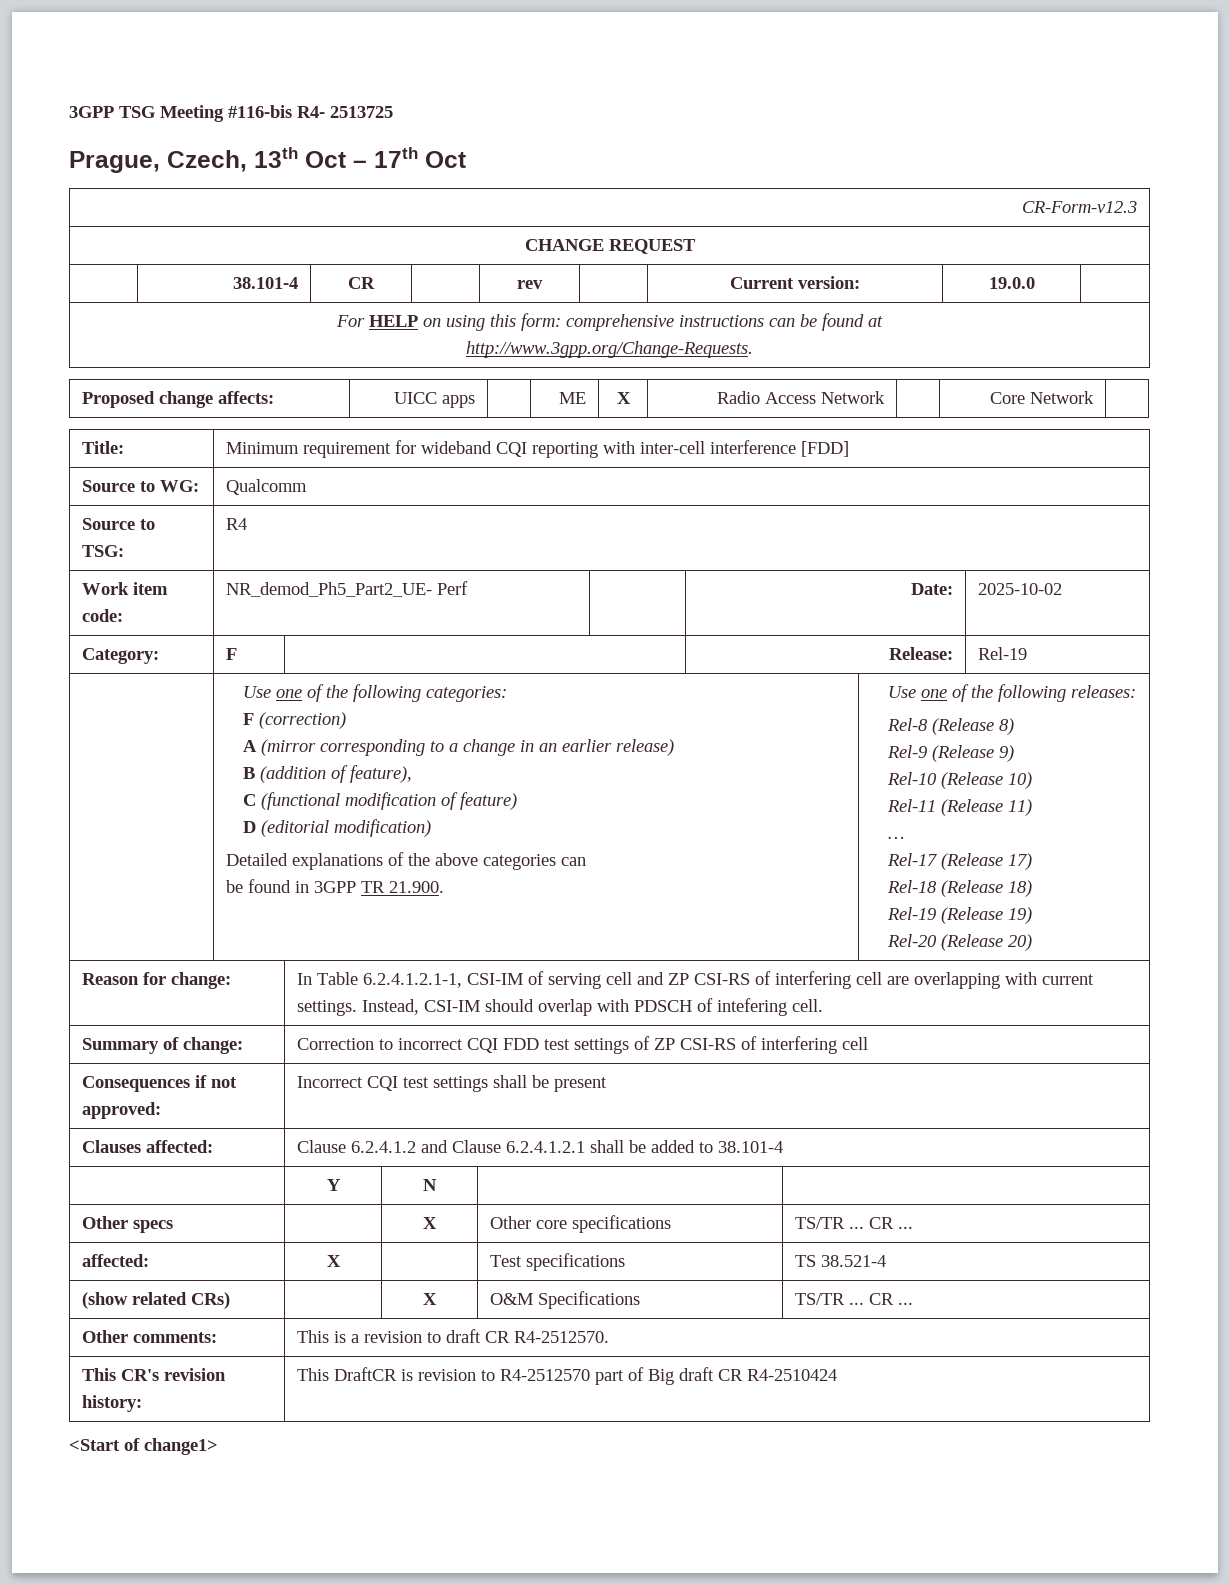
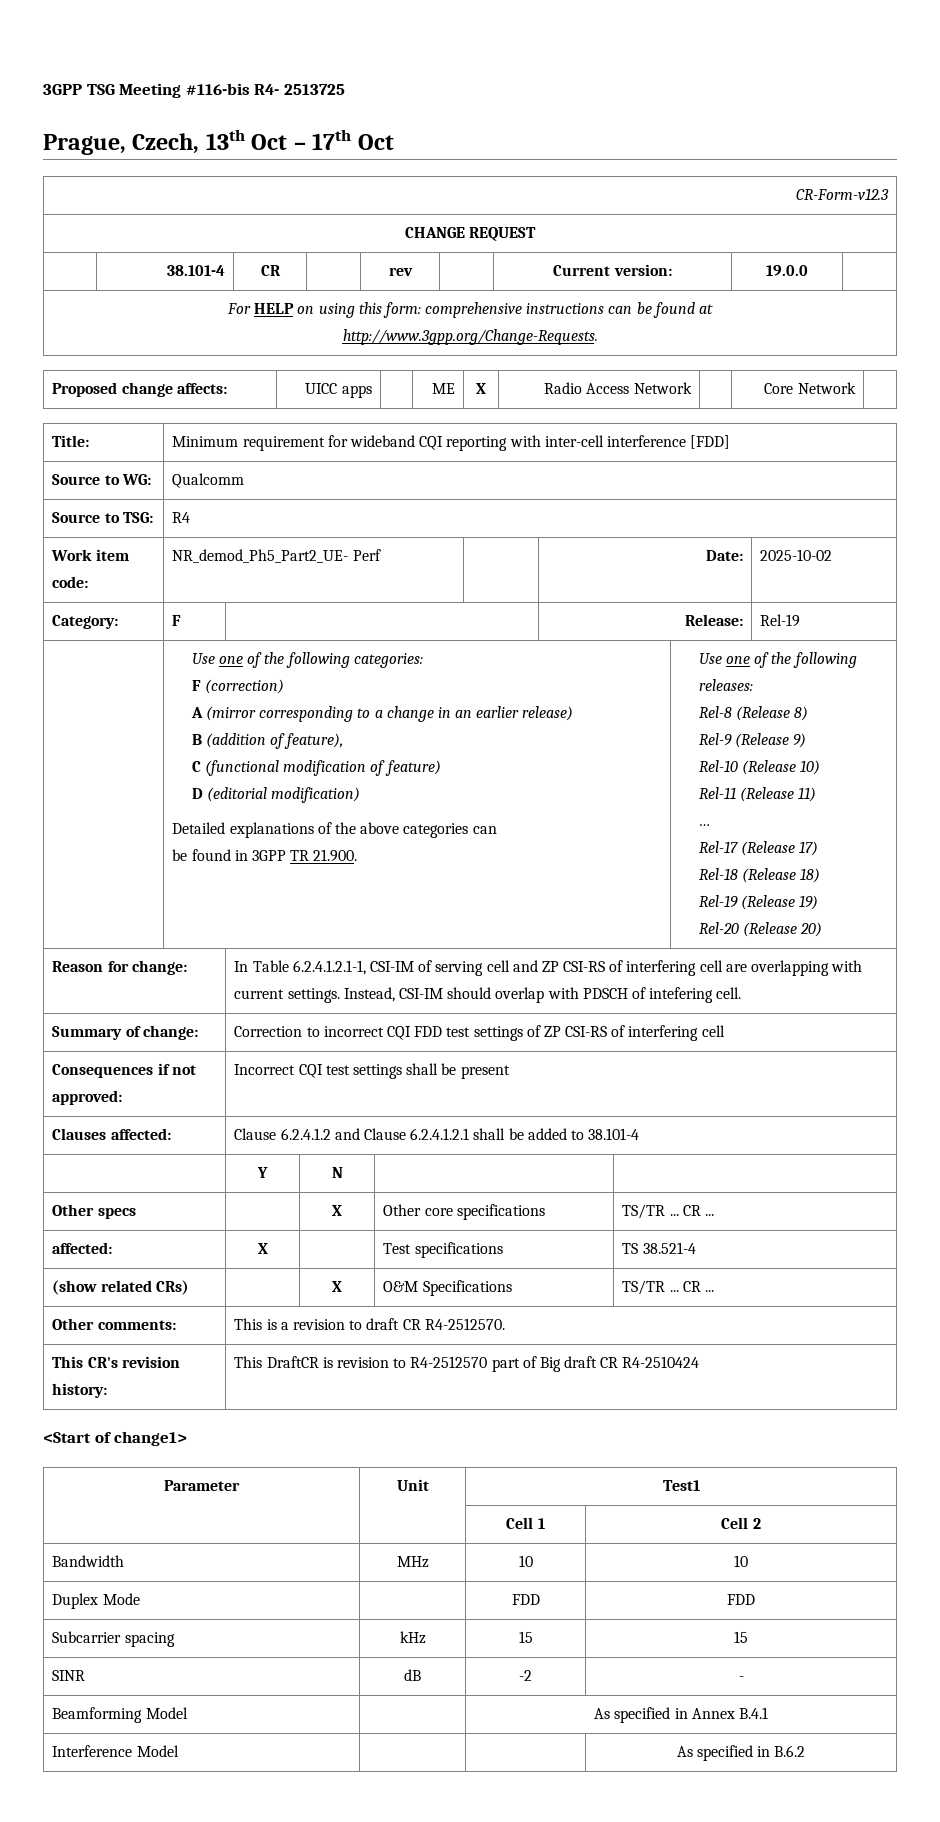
+ Parameter | Unit | Test1
+ | | Cell 1 | Cell 2
+ Bandwidth | MHz | 10 | 10
+ Duplex Mode | | FDD | FDD
+ Subcarrier spacing | kHz | 15 | 15
+ SINR | dB | -2 | -
+ Beamforming Model | | As specified in Annex B.4.1
+ Interference Model | | | As specified in B.6.2

